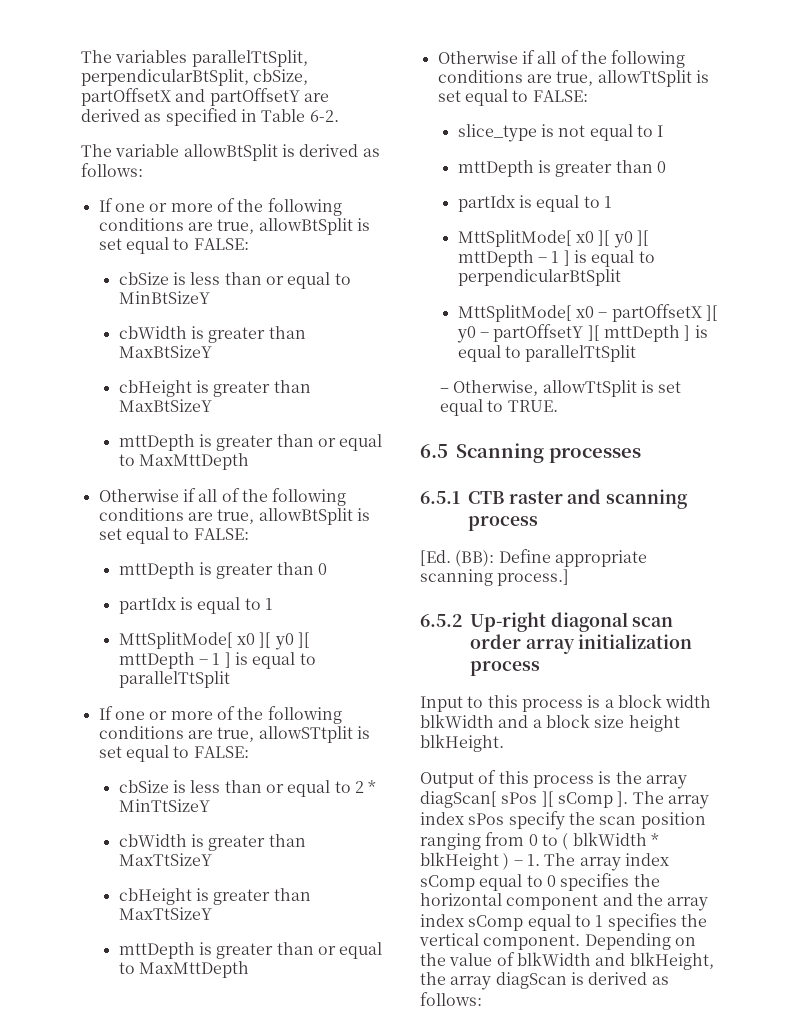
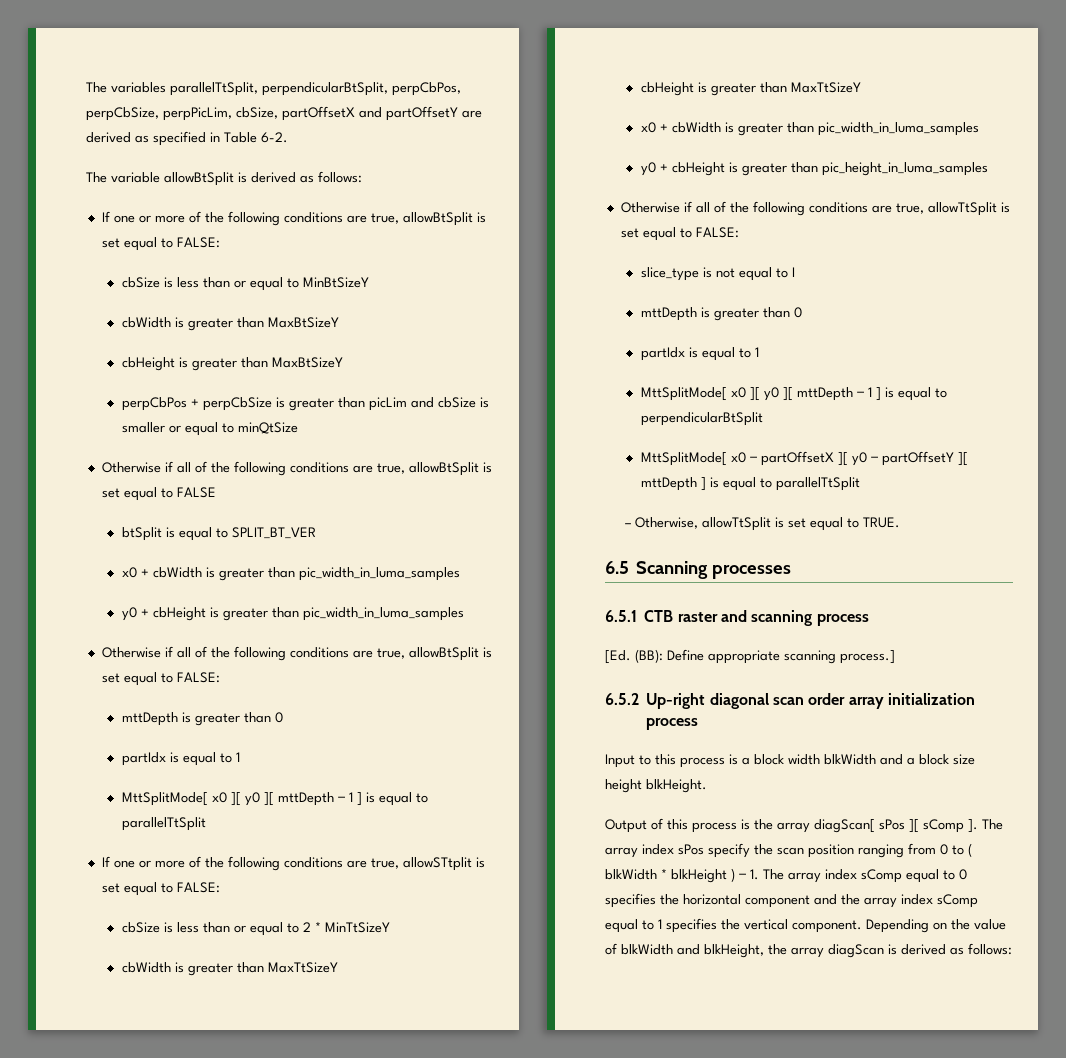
- The variables parallelTtSplit, perpendicularBtSplit, cbSize, partOffsetX and partOffsetY are derived as specified in Table 6-2.
+ The variables parallelTtSplit, perpendicularBtSplit, perpCbPos, perpCbSize, perpPicLim, cbSize, partOffsetX and partOffsetY are derived as specified in Table 6-2.
  cbHeight is greater than MaxBtSizeY
- mttDepth is greater than or equal to MaxMttDepth
+ perpCbPos + perpCbSize is greater than picLim and cbSize is smaller or equal to minQtSize
+ Otherwise if all of the following conditions are true, allowBtSplit is set equal to FALSE
+ btSplit is equal to SPLIT_BT_VER
+ x0 + cbWidth is greater than pic_width_in_luma_samples
+ y0 + cbHeight is greater than pic_width_in_luma_samples
  cbHeight is greater than MaxTtSizeY
- mttDepth is greater than or equal to MaxMttDepth
+ x0 + cbWidth is greater than pic_width_in_luma_samples
+ y0 + cbHeight is greater than pic_height_in_luma_samples

